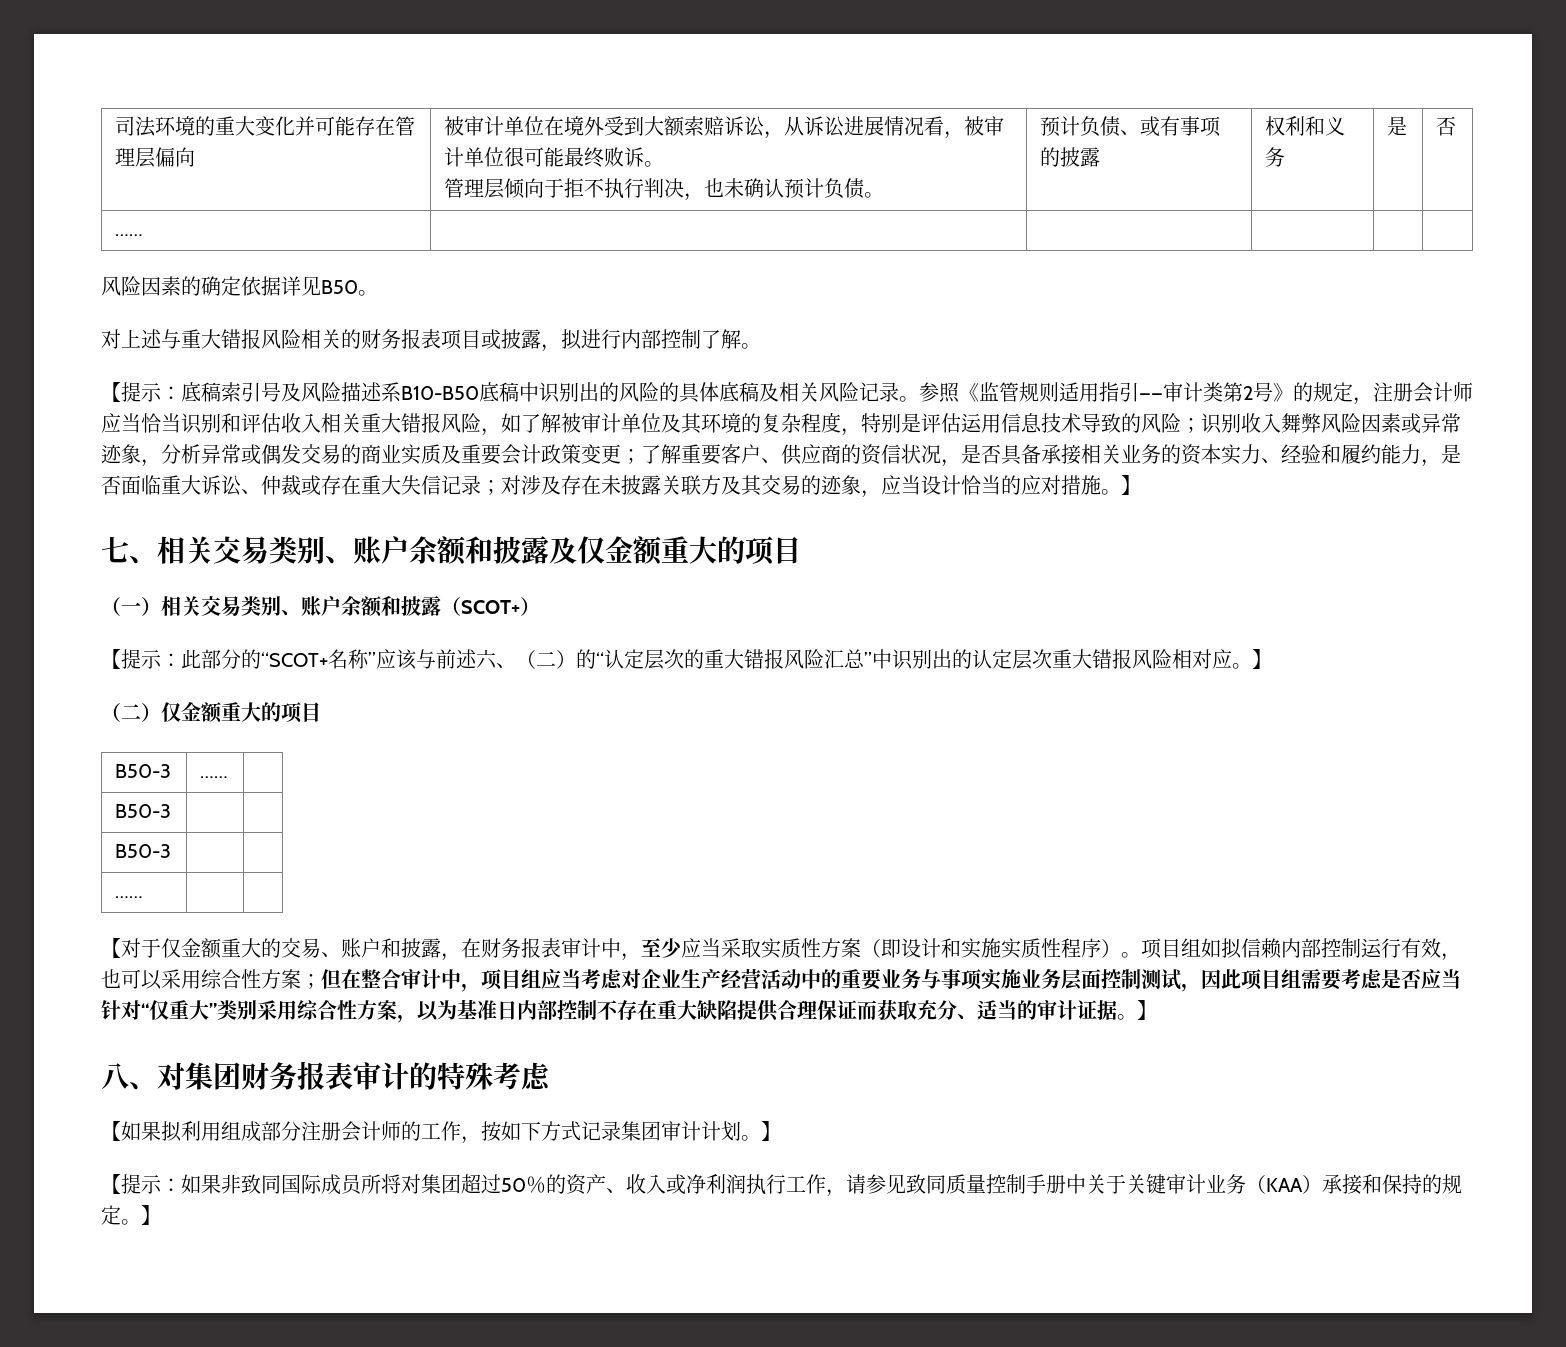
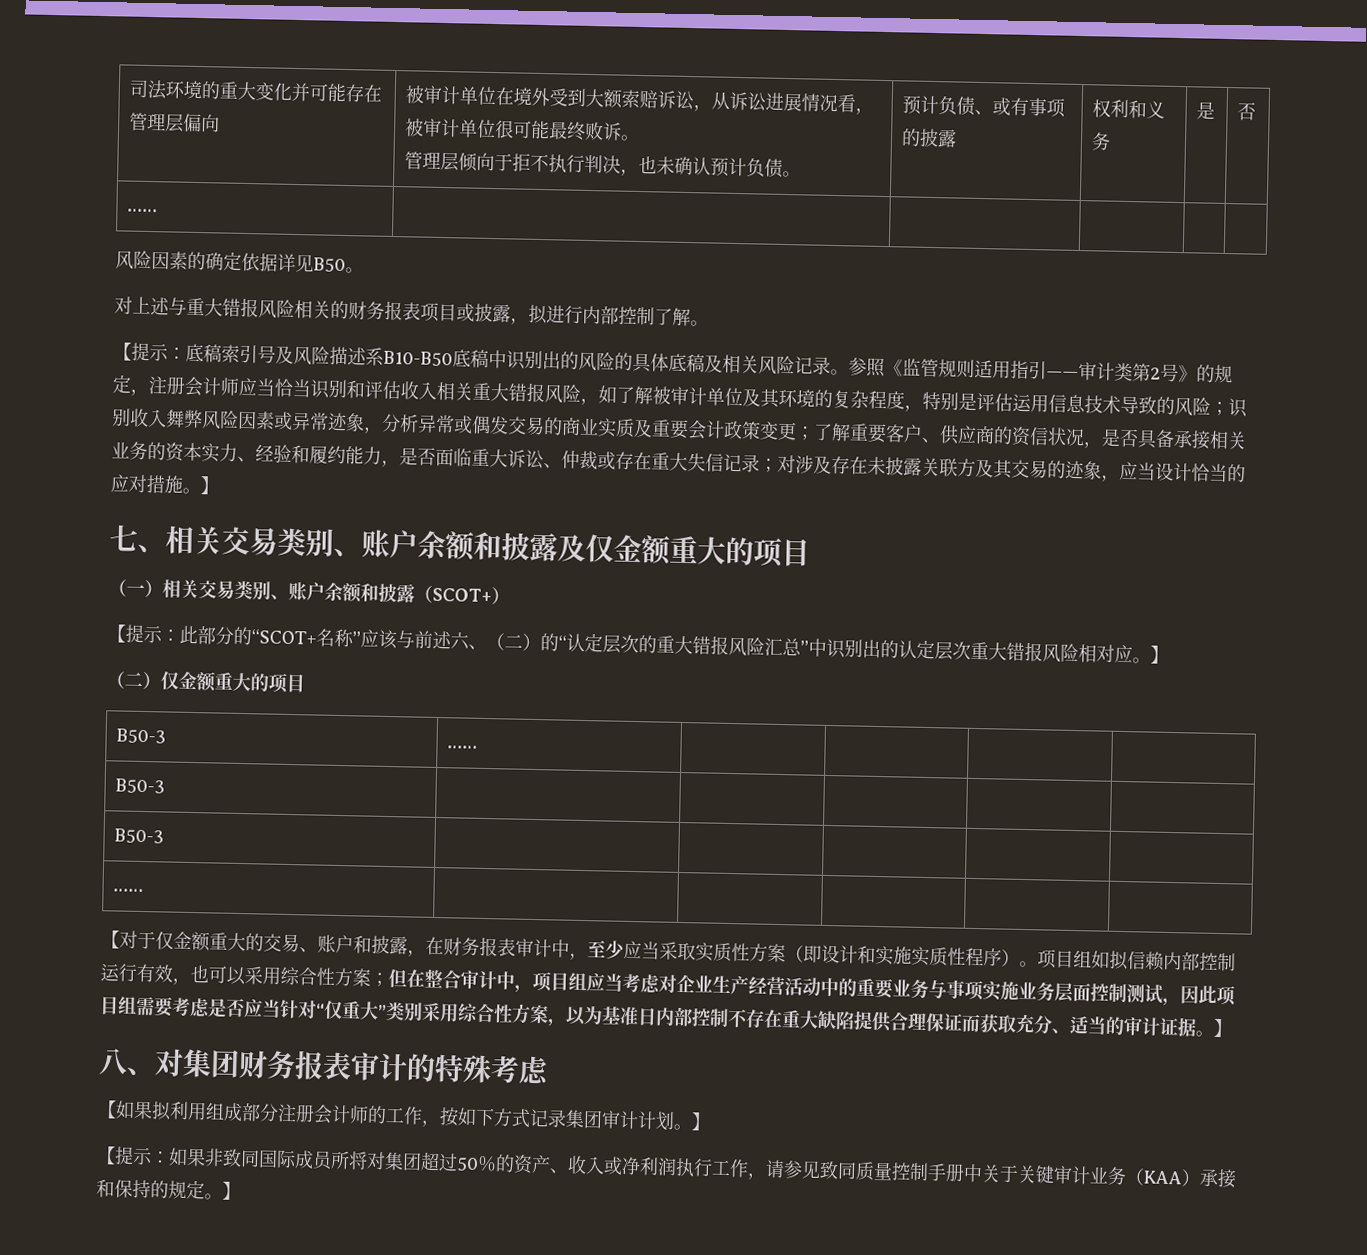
- B50-3 | …… |
- B50-3 | |
- B50-3 | |
- …… | |
+ B50-3 | …… | | | |
+ B50-3 | | | | |
+ B50-3 | | | | |
+ …… | | | | |

